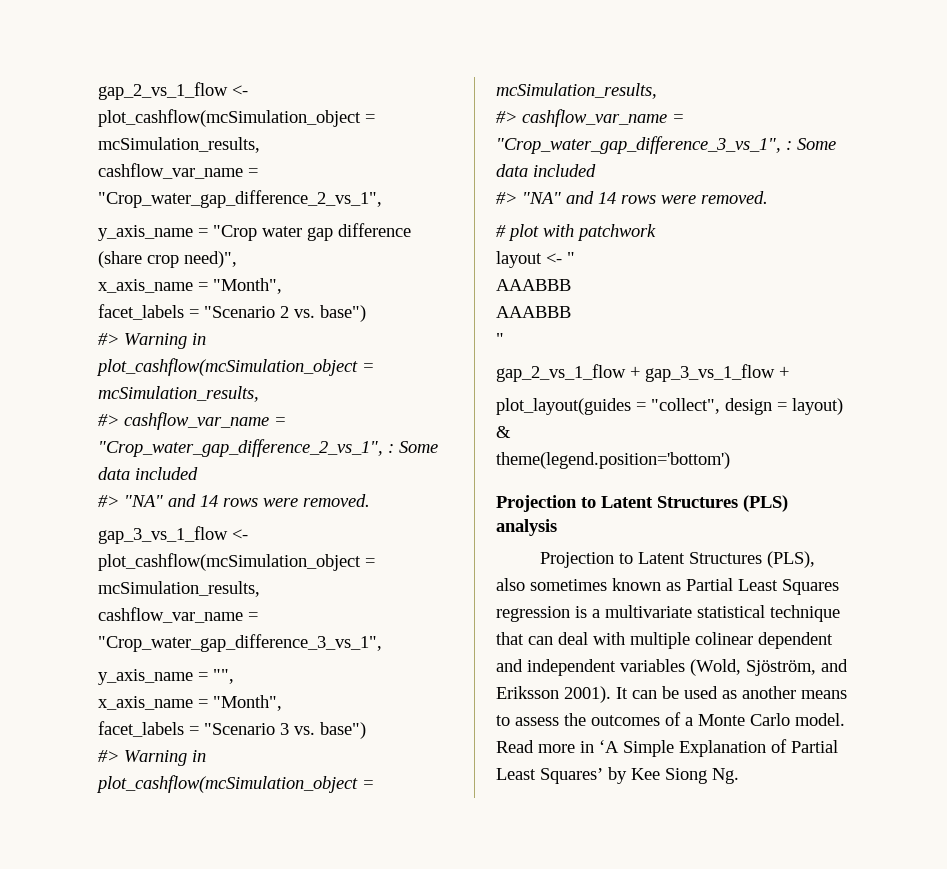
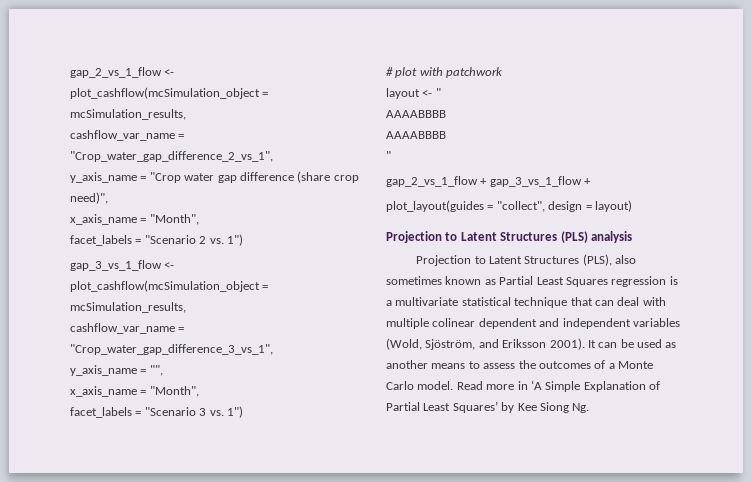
- facet_labels = "Scenario 2 vs. base")
- #> Warning in plot_cashflow(mcSimulation_object = mcSimulation_results,
- #> cashflow_var_name = "Crop_water_gap_difference_2_vs_1", : Some data included
- #> "NA" and 14 rows were removed.
+ facet_labels = "Scenario 2 vs. 1")
- facet_labels = "Scenario 3 vs. base")
- #> Warning in plot_cashflow(mcSimulation_object = mcSimulation_results,
- #> cashflow_var_name = "Crop_water_gap_difference_3_vs_1", : Some data included
- #> "NA" and 14 rows were removed.
+ facet_labels = "Scenario 3 vs. 1")
  layout <- "
- AAABBB
- AAABBB
+ AAAABBBB
+ AAAABBBB
- plot_layout(guides = "collect", design = layout) &
- theme(legend.position='bottom')
+ plot_layout(guides = "collect", design = layout)

